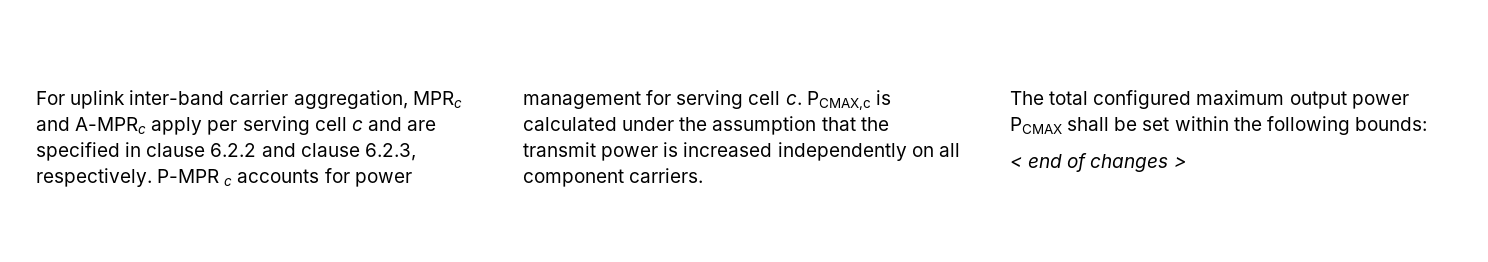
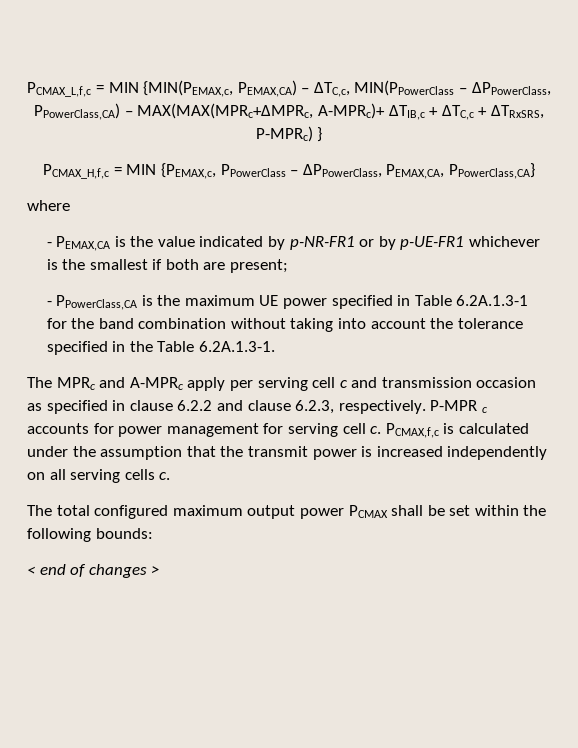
- For uplink inter-band carrier aggregation, MPRc and A-MPRc apply per serving cell c and are specified in clause 6.2.2 and clause 6.2.3, respectively.
+ PCMAX_L,f,c = MIN {MIN(PEMAX,c, PEMAX,CA) – ∆TC,c, MIN(PPowerClass – ΔPPowerClass, PPowerClass,CA) – MAX(MAX(MPRc+∆MPRc, A-MPRc)+ ΔTIB,c + ∆TC,c + ∆TRxSRS, P-MPRc) }
+ PCMAX_H,f,c = MIN {PEMAX,c, PPowerClass – ΔPPowerClass, PEMAX,CA, PPowerClass,CA}
+ where
+ - PEMAX,CA is the value indicated by p-NR-FR1 or by p-UE-FR1 whichever is the smallest if both are present;
+ - PPowerClass,CA is the maximum UE power specified in Table 6.2A.1.3-1 for the band combination without taking into account the tolerance specified in the Table 6.2A.1.3-1.
+ The MPRc and A-MPRc apply per serving cell c and transmission occasion as specified in clause 6.2.2 and clause 6.2.3, respectively.
- PCMAX,c is calculated under the assumption that the transmit power is increased independently on all component carriers.
+ PCMAX,f,c is calculated under the assumption that the transmit power is increased independently on all serving cells c.

